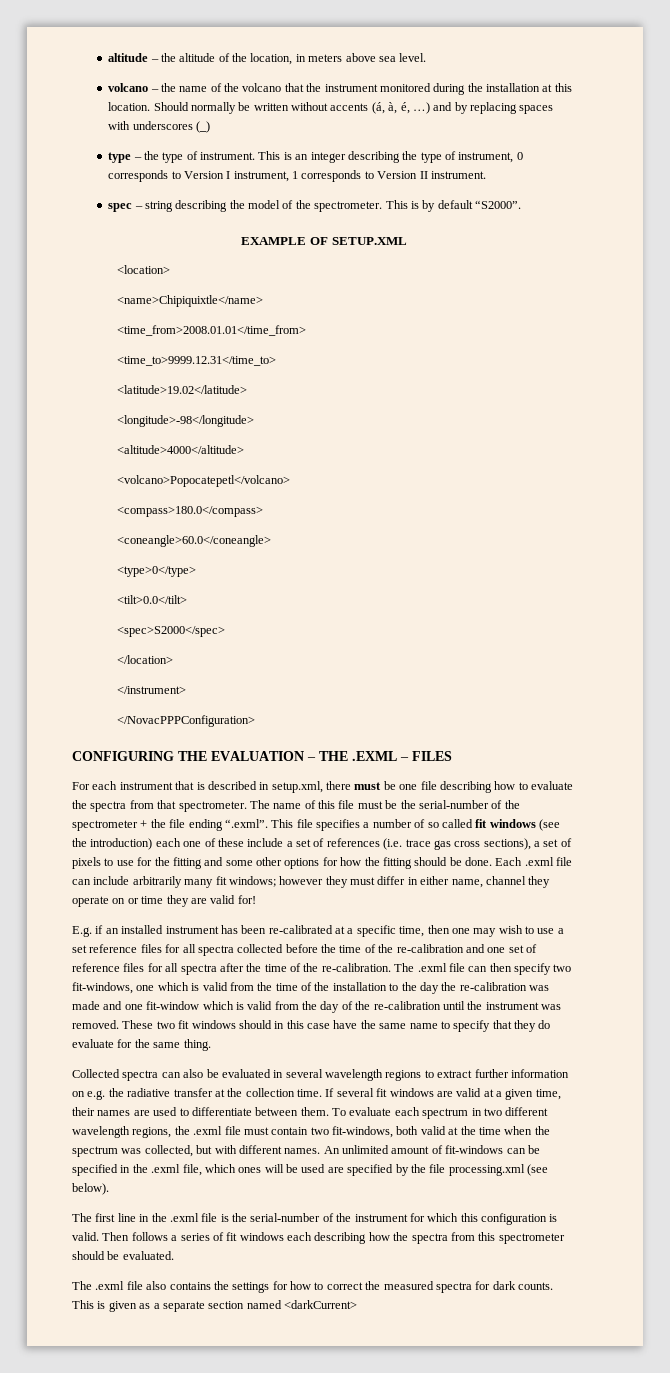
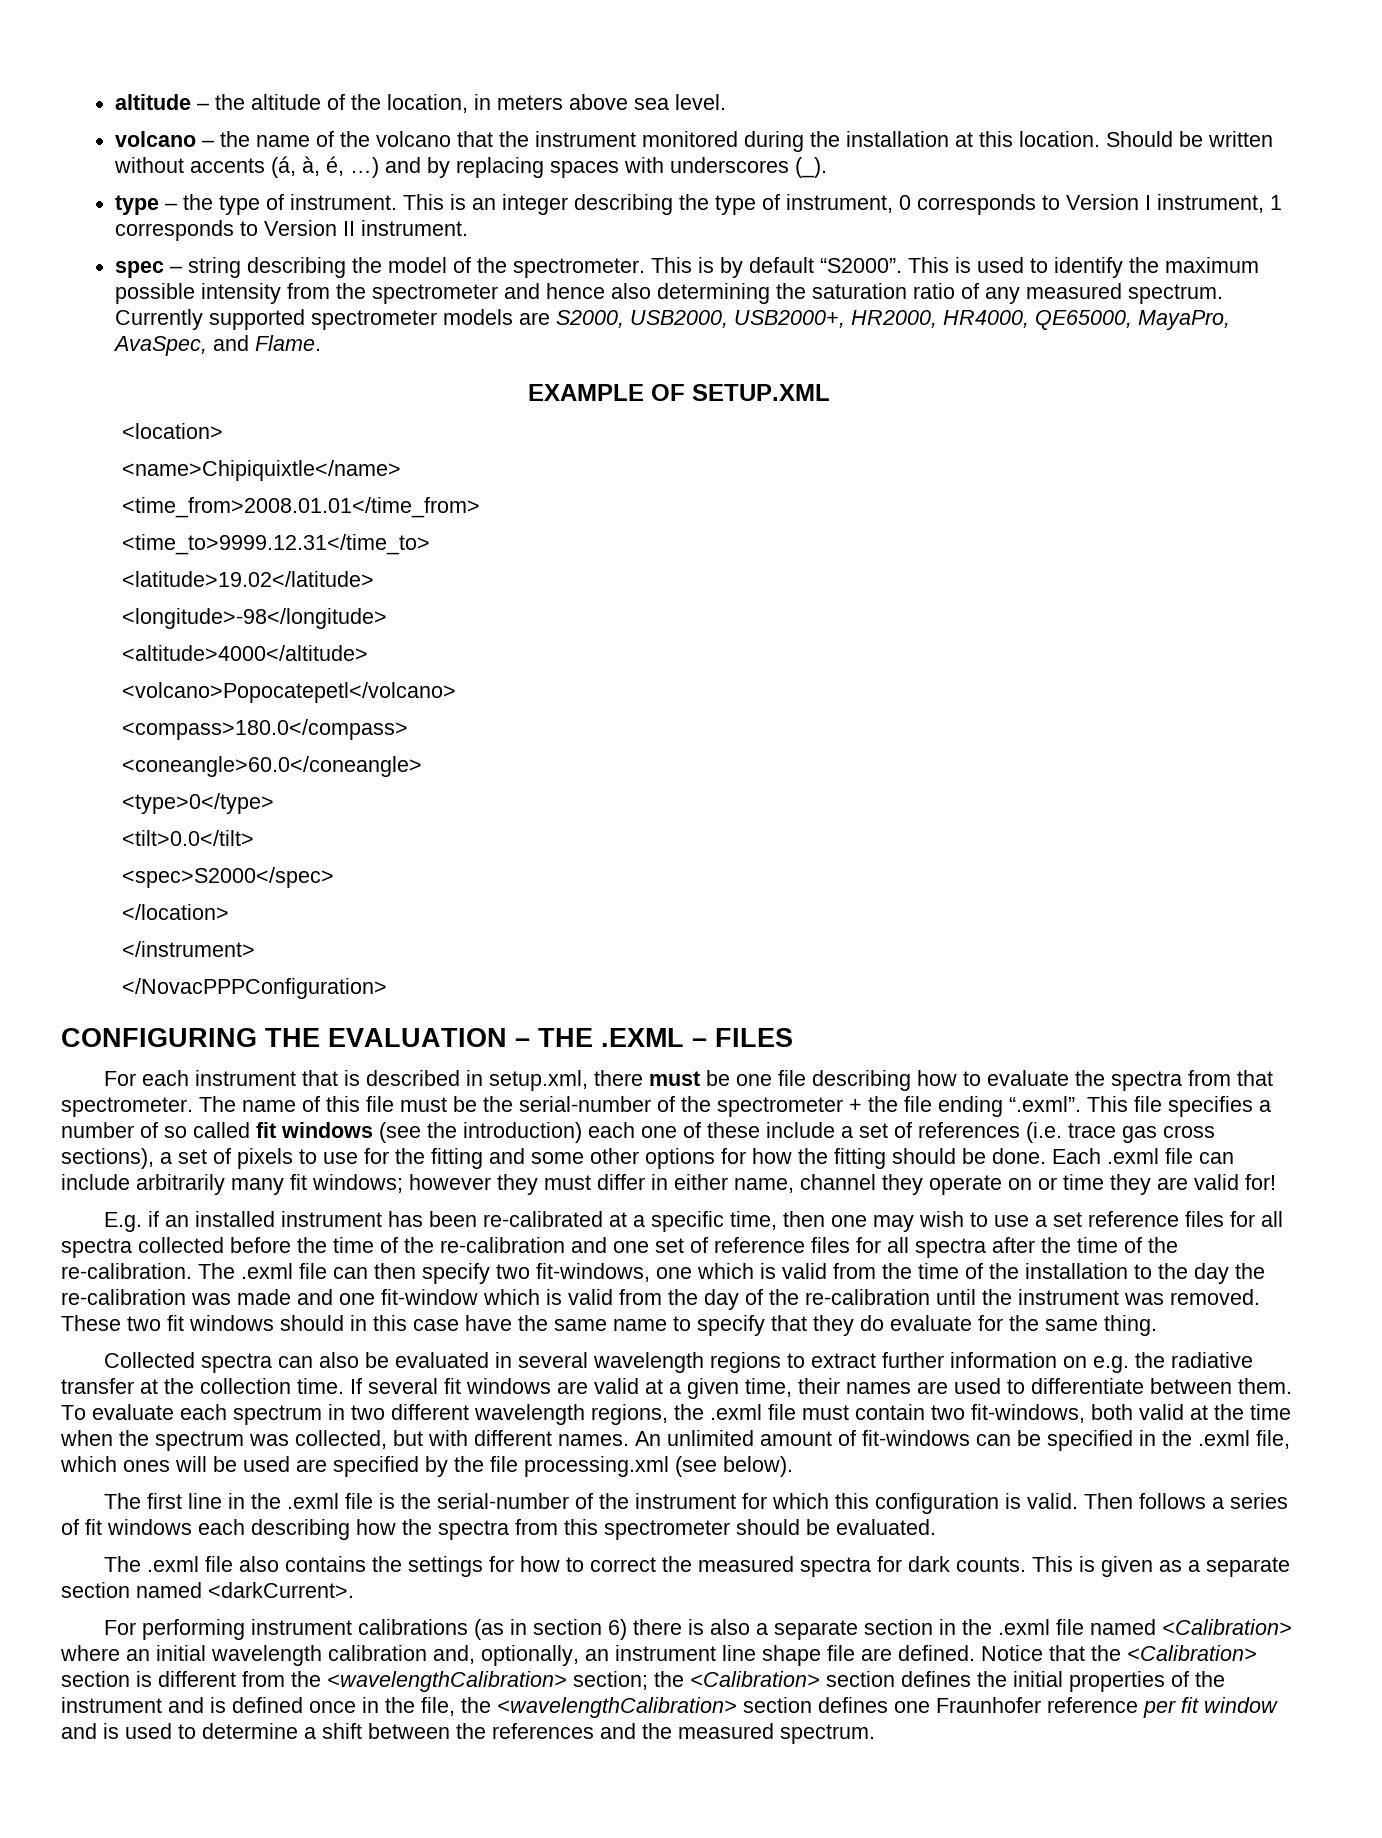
- Should normally be written without accents (á, à, é, …) and by replacing spaces with underscores (_)
+ Should be written without accents (á, à, é, …) and by replacing spaces with underscores (_).
+ This is used to identify the maximum possible intensity from the spectrometer and hence also determining the saturation ratio of any measured spectrum. Currently supported spectrometer models are S2000, USB2000, USB2000+, HR2000, HR4000, QE65000, MayaPro, AvaSpec, and Flame.
- This is given as a separate section named <darkCurrent>
+ This is given as a separate section named <darkCurrent>.
+ For performing instrument calibrations (as in section 6) there is also a separate section in the .exml file named <Calibration> where an initial wavelength calibration and, optionally, an instrument line shape file are defined. Notice that the <Calibration> section is different from the <wavelengthCalibration> section; the <Calibration> section defines the initial properties of the instrument and is defined once in the file, the <wavelengthCalibration> section defines one Fraunhofer reference per fit window and is used to determine a shift between the references and the measured spectrum.

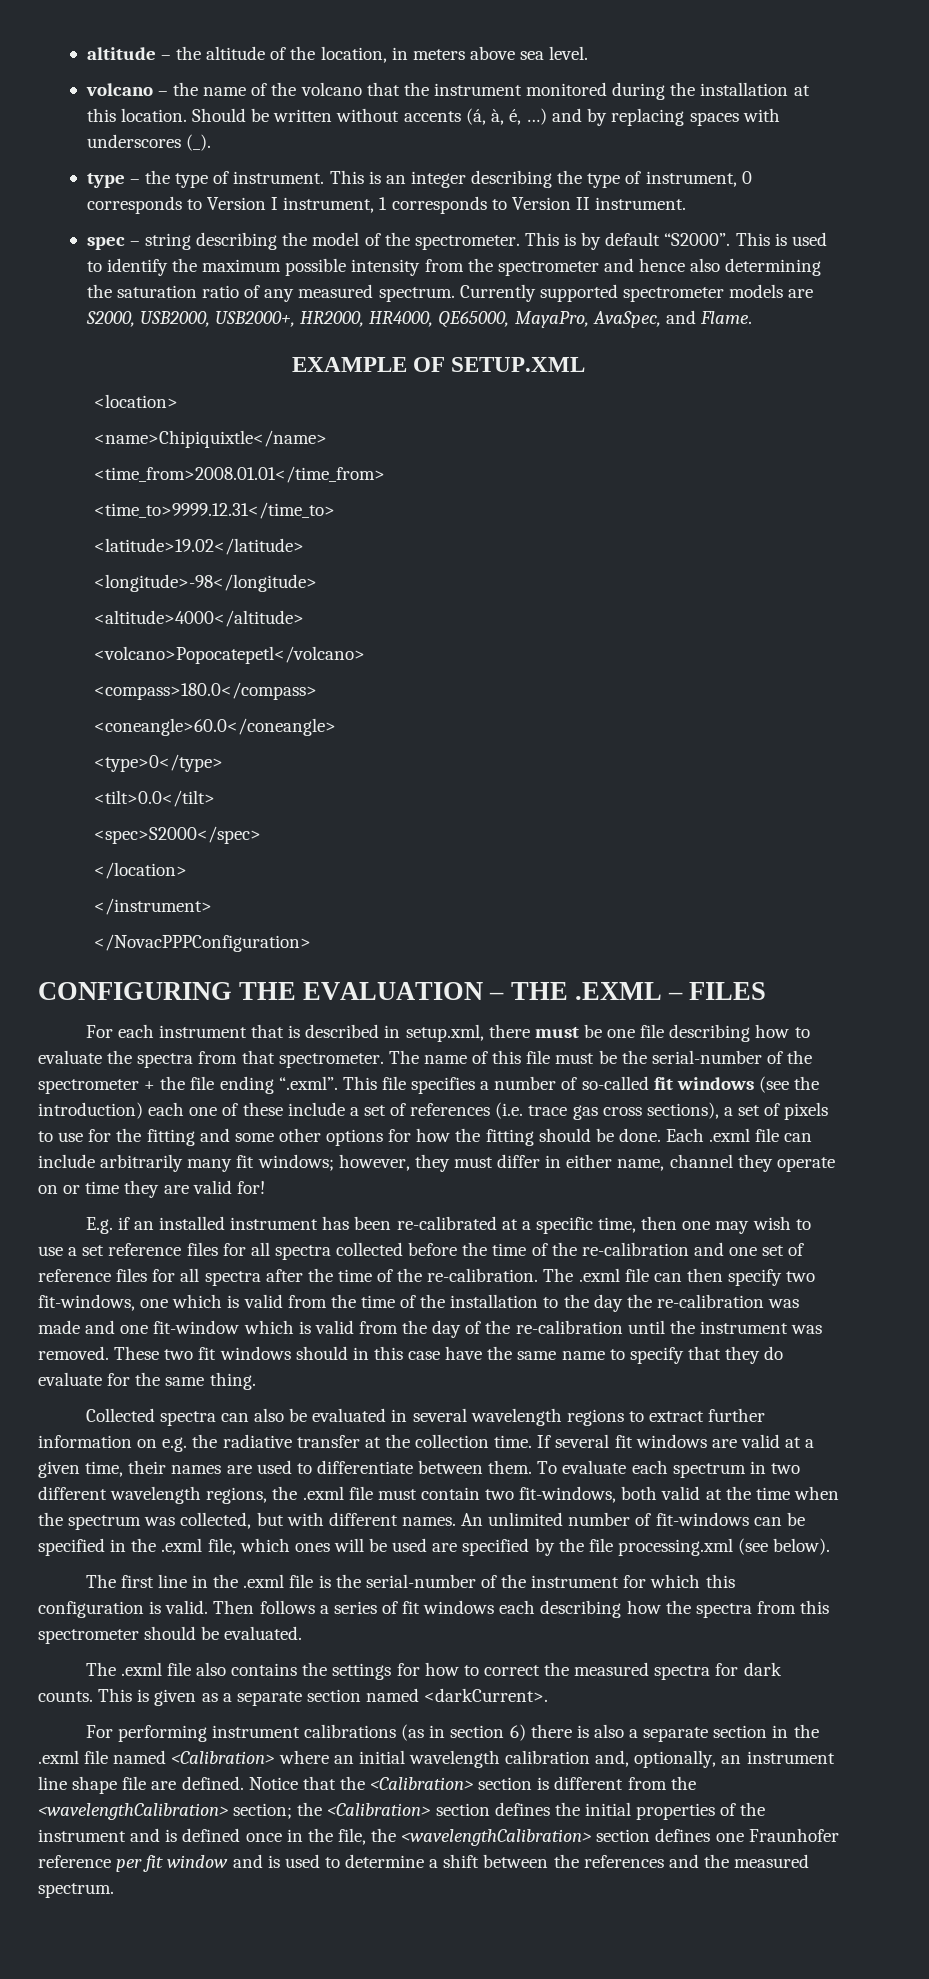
- The name of this file must be the serial-number of the spectrometer + the file ending “.exml”. This file specifies a number of so called fit windows (see the introduction) each one of these include a set of references (i.e. trace gas cross sections), a set of pixels to use for the fitting and some other options for how the fitting should be done.
+ The name of this file must be the serial-number of the spectrometer + the file ending “.exml”. This file specifies a number of so-called fit windows (see the introduction) each one of these include a set of references (i.e. trace gas cross sections), a set of pixels to use for the fitting and some other options for how the fitting should be done.
- Each .exml file can include arbitrarily many fit windows; however they must differ in either name, channel they operate on or time they are valid for!
+ Each .exml file can include arbitrarily many fit windows; however, they must differ in either name, channel they operate on or time they are valid for!
- An unlimited amount of fit-windows can be specified in the .exml file, which ones will be used are specified by the file processing.xml (see below).
+ An unlimited number of fit-windows can be specified in the .exml file, which ones will be used are specified by the file processing.xml (see below).

